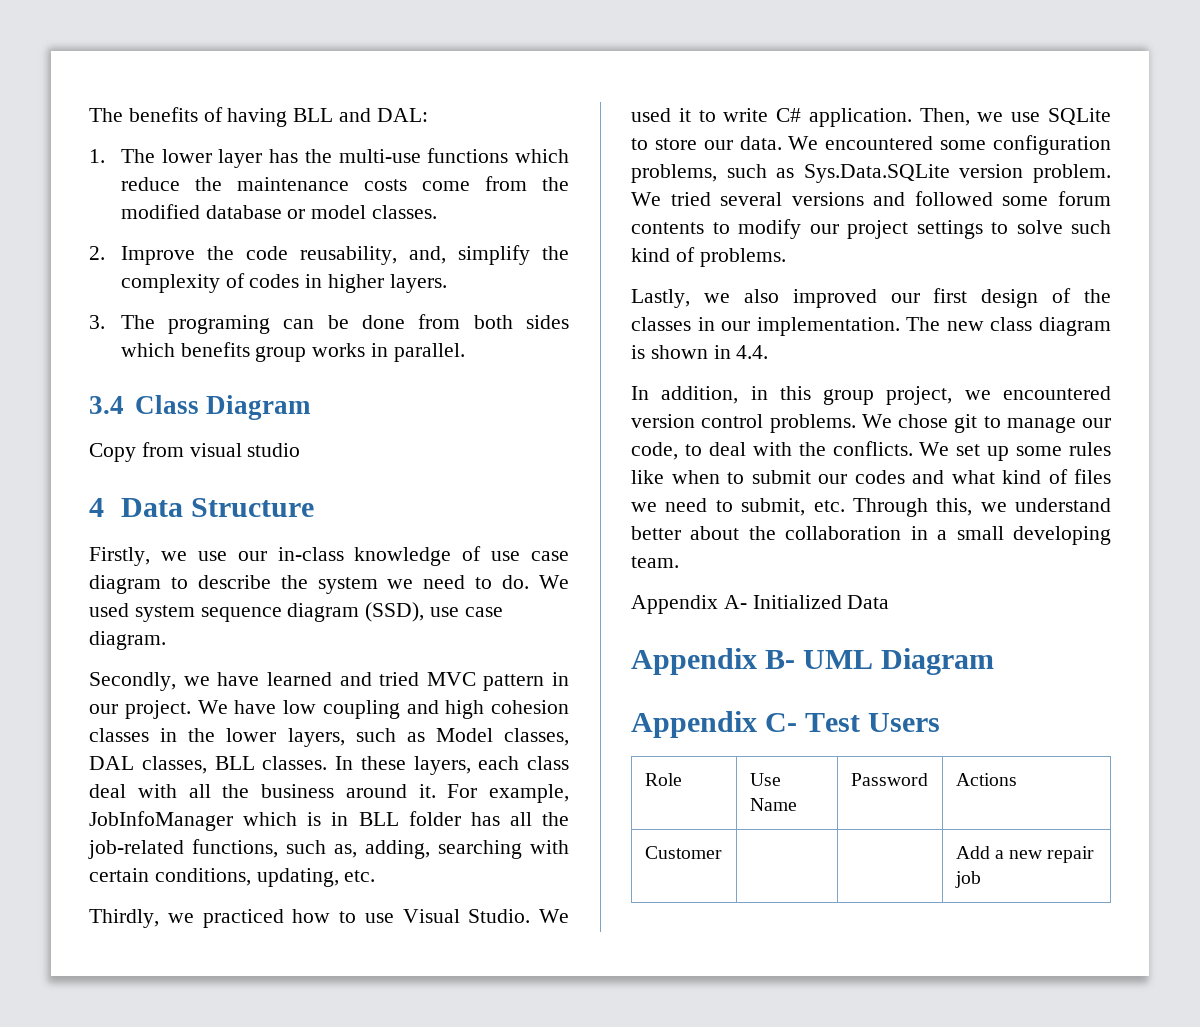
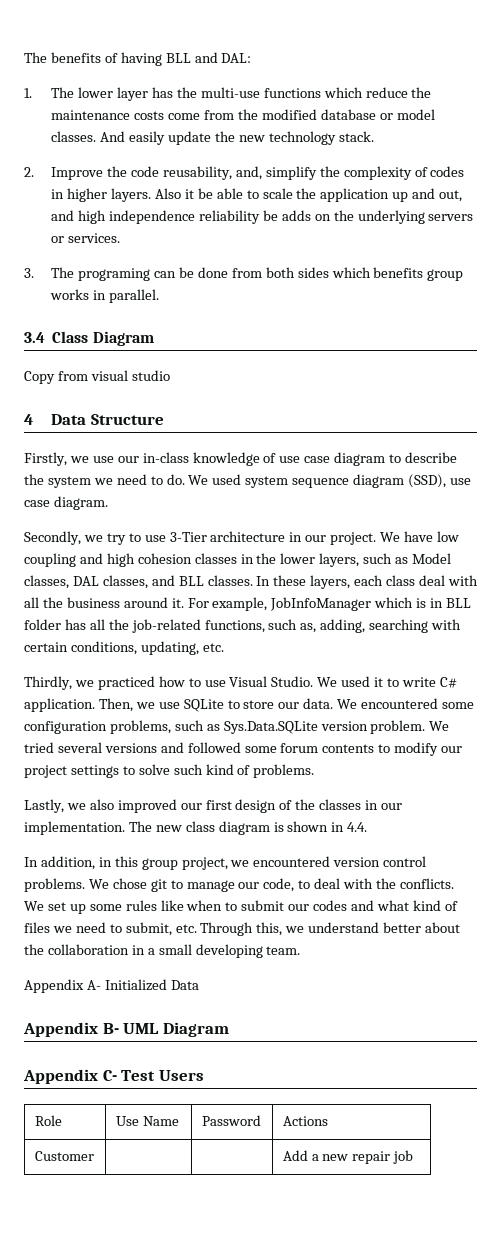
+ And easily update the new technology stack.
+ Also it be able to scale the application up and out, and high independence reliability be adds on the underlying servers or services.
- Secondly, we have learned and tried MVC pattern in our project.
+ Secondly, we try to use 3-Tier architecture in our project.
- We have low coupling and high cohesion classes in the lower layers, such as Model classes, DAL classes, BLL classes.
+ We have low coupling and high cohesion classes in the lower layers, such as Model classes, DAL classes, and BLL classes.

